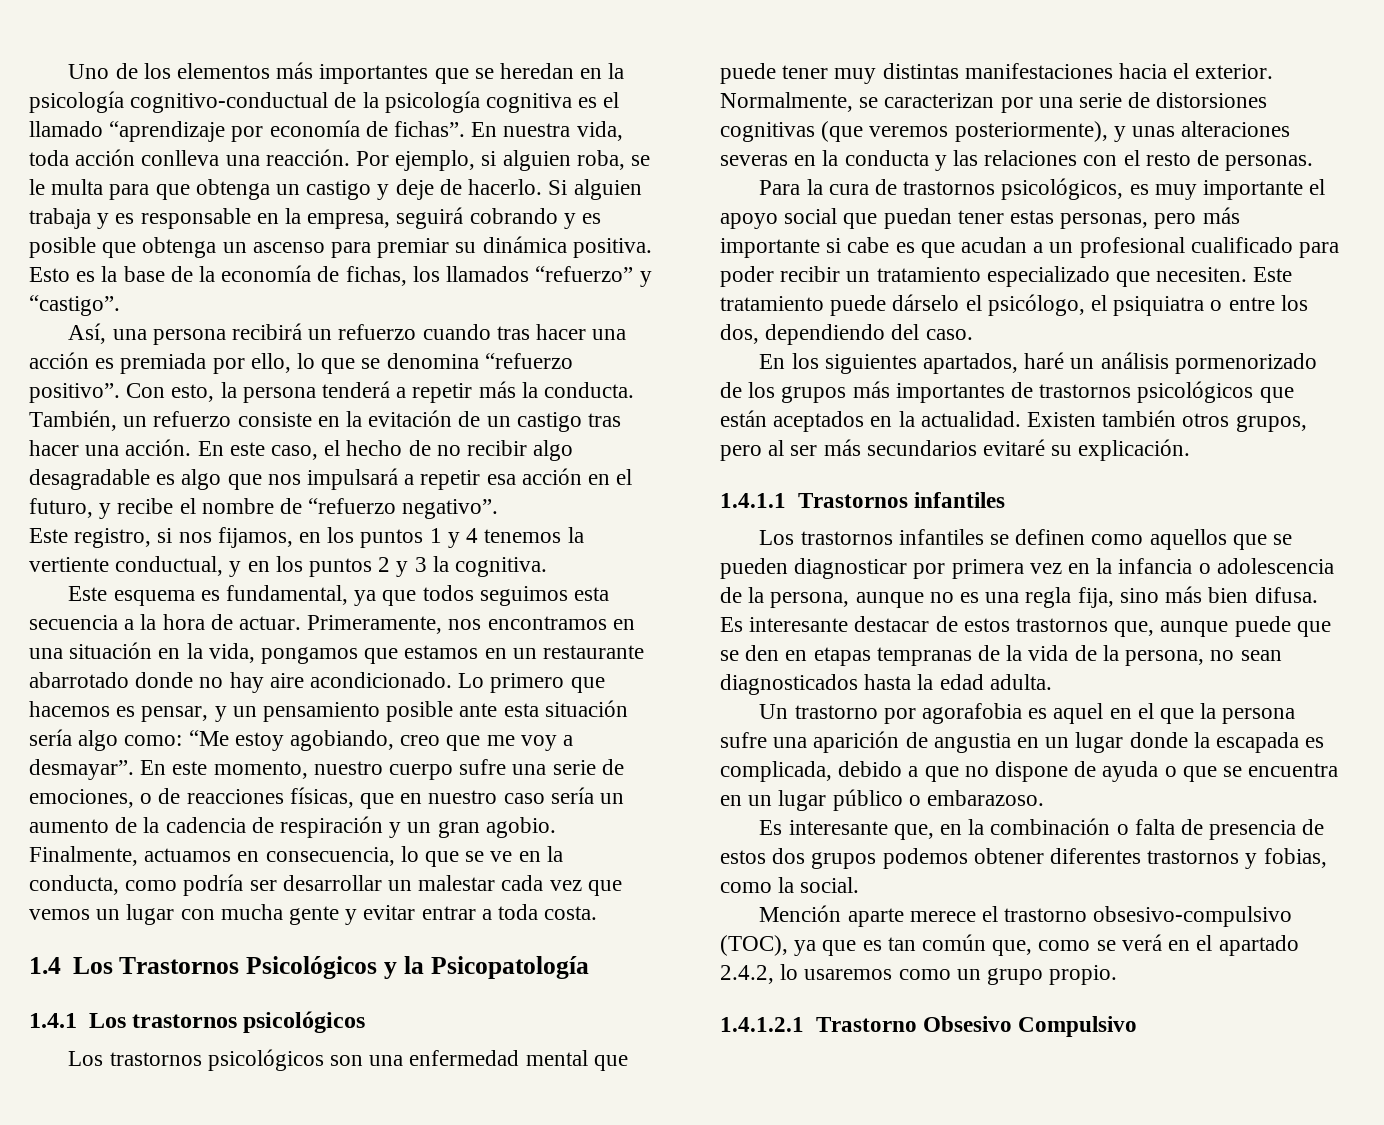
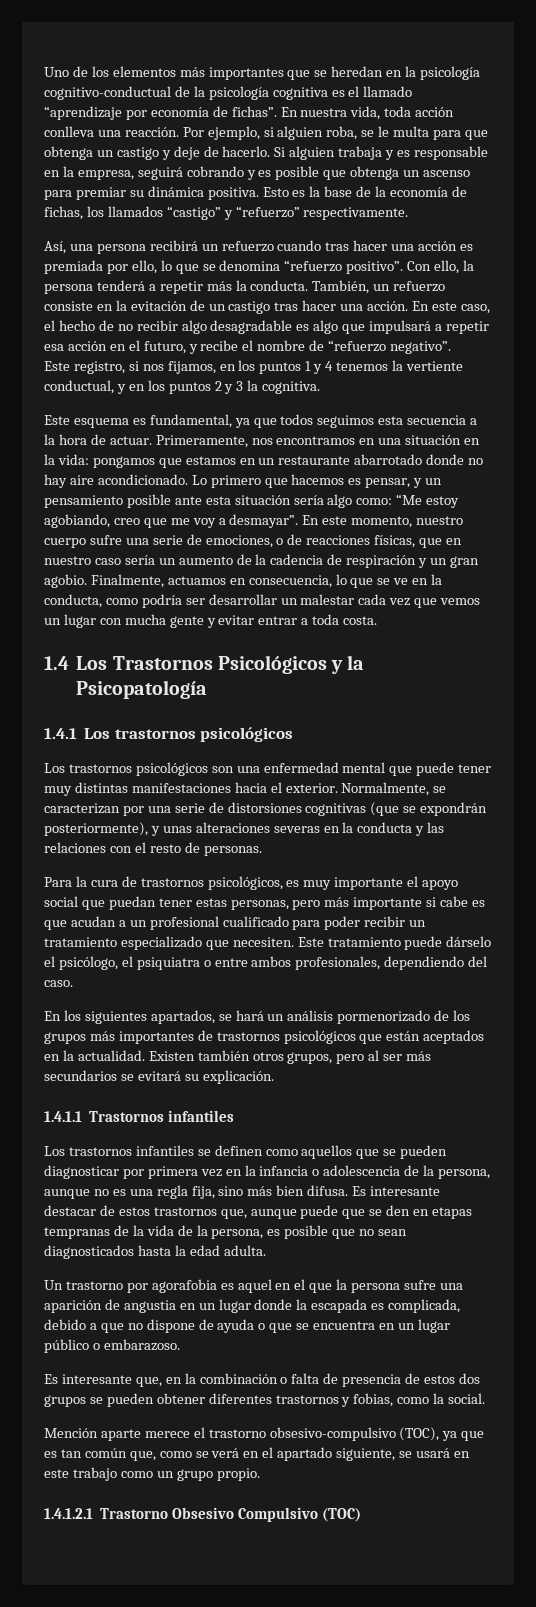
- Esto es la base de la economía de fichas, los llamados “refuerzo” y “castigo”.
+ Esto es la base de la economía de fichas, los llamados “castigo” y “refuerzo” respectivamente.
- Con esto, la persona tenderá a repetir más la conducta.
+ Con ello, la persona tenderá a repetir más la conducta.
- En este caso, el hecho de no recibir algo desagradable es algo que nos impulsará a repetir esa acción en el futuro, y recibe el nombre de “refuerzo negativo”.
+ En este caso, el hecho de no recibir algo desagradable es algo que impulsará a repetir esa acción en el futuro, y recibe el nombre de “refuerzo negativo”.
- Primeramente, nos encontramos en una situación en la vida, pongamos que estamos en un restaurante abarrotado donde no hay aire acondicionado.
+ Primeramente, nos encontramos en una situación en la vida: pongamos que estamos en un restaurante abarrotado donde no hay aire acondicionado.
- Normalmente, se caracterizan por una serie de distorsiones cognitivas (que veremos posteriormente), y unas alteraciones severas en la conducta y las relaciones con el resto de personas.
+ Normalmente, se caracterizan por una serie de distorsiones cognitivas (que se expondrán posteriormente), y unas alteraciones severas en la conducta y las relaciones con el resto de personas.
- Este tratamiento puede dárselo el psicólogo, el psiquiatra o entre los dos, dependiendo del caso.
+ Este tratamiento puede dárselo el psicólogo, el psiquiatra o entre ambos profesionales, dependiendo del caso.
- En los siguientes apartados, haré un análisis pormenorizado de los grupos más importantes de trastornos psicológicos que están aceptados en la actualidad.
+ En los siguientes apartados, se hará un análisis pormenorizado de los grupos más importantes de trastornos psicológicos que están aceptados en la actualidad.
- Existen también otros grupos, pero al ser más secundarios evitaré su explicación.
+ Existen también otros grupos, pero al ser más secundarios se evitará su explicación.
- Es interesante destacar de estos trastornos que, aunque puede que se den en etapas tempranas de la vida de la persona, no sean diagnosticados hasta la edad adulta.
+ Es interesante destacar de estos trastornos que, aunque puede que se den en etapas tempranas de la vida de la persona, es posible que no sean diagnosticados hasta la edad adulta.
- Es interesante que, en la combinación o falta de presencia de estos dos grupos podemos obtener diferentes trastornos y fobias, como la social.
+ Es interesante que, en la combinación o falta de presencia de estos dos grupos se pueden obtener diferentes trastornos y fobias, como la social.
- Mención aparte merece el trastorno obsesivo-compulsivo (TOC), ya que es tan común que, como se verá en el apartado 2.4.2, lo usaremos como un grupo propio.
+ Mención aparte merece el trastorno obsesivo-compulsivo (TOC), ya que es tan común que, como se verá en el apartado siguiente, se usará en este trabajo como un grupo propio.
- 1.4.1.2.1 Trastorno Obsesivo Compulsivo
+ 1.4.1.2.1 Trastorno Obsesivo Compulsivo (TOC)

